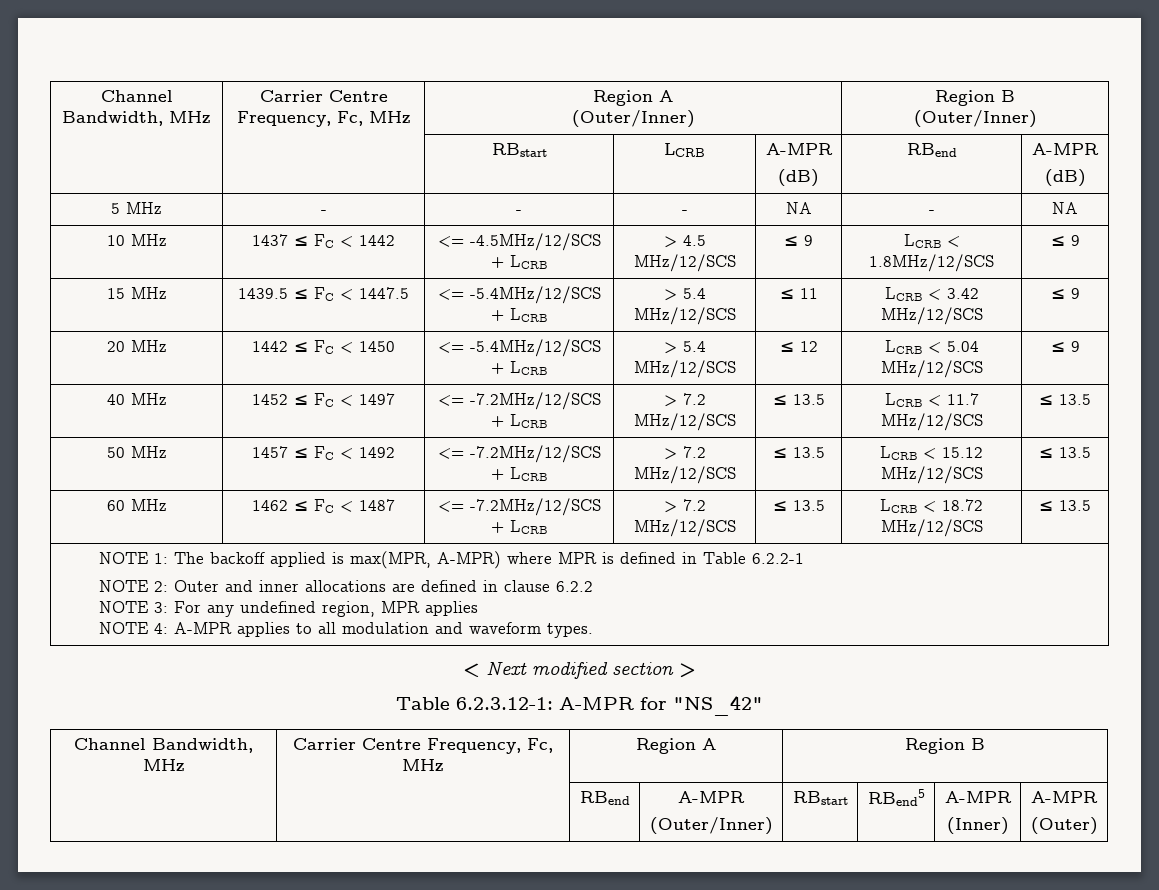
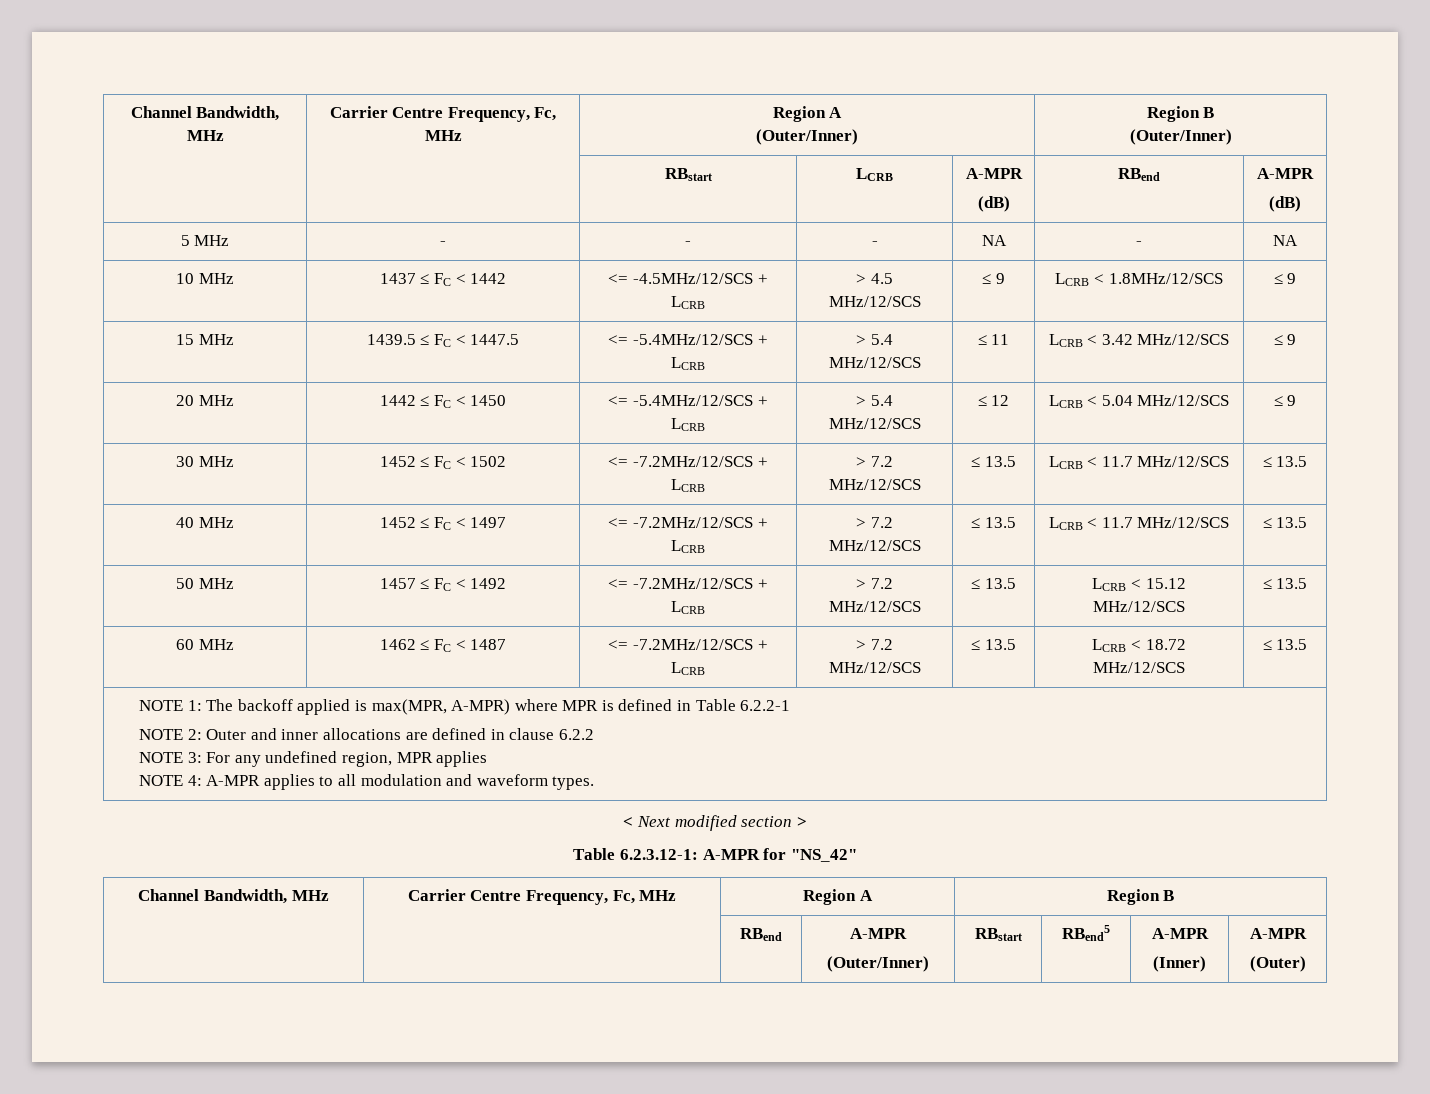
+ 30 MHz | 1452 ≤ FC < 1502 | <= -7.2MHz/12/SCS + LCRB | > 7.2 MHz/12/SCS | ≤ 13.5 | LCRB < 11.7 MHz/12/SCS | ≤ 13.5

